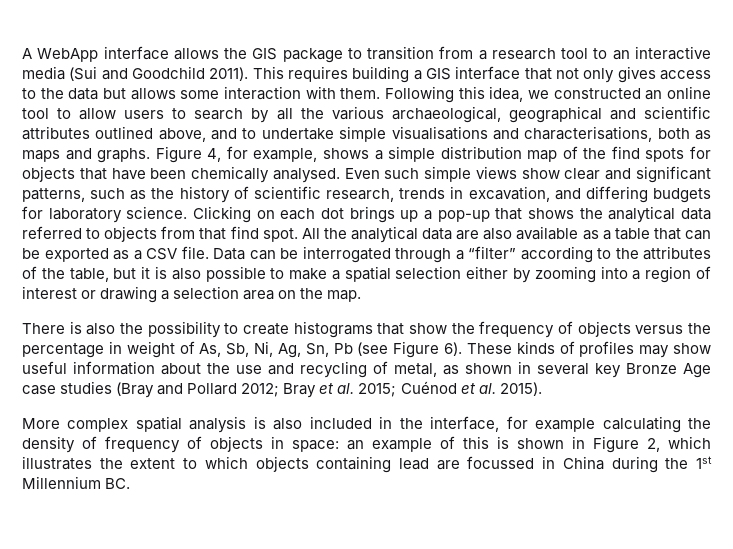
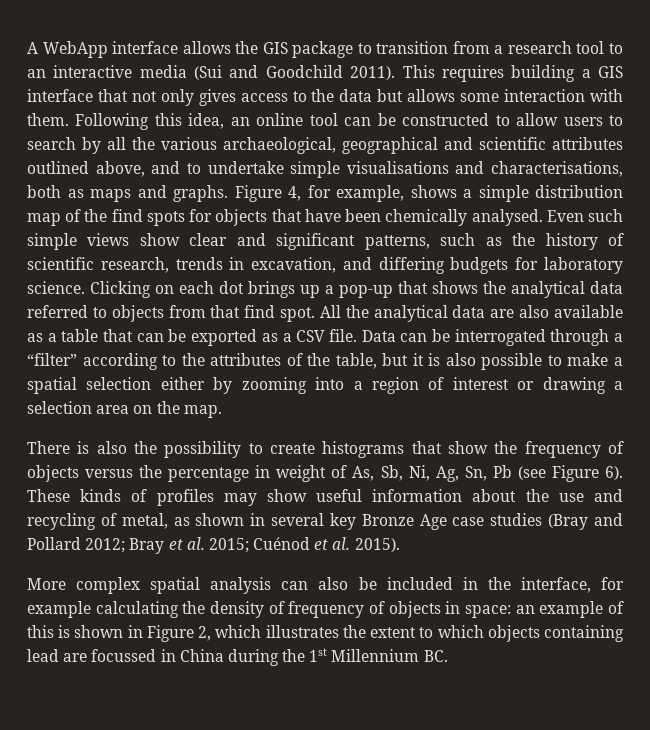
- Following this idea, we constructed an online tool to allow users to search by all the various archaeological, geographical and scientific attributes outlined above, and to undertake simple visualisations and characterisations, both as maps and graphs.
+ Following this idea, an online tool can be constructed to allow users to search by all the various archaeological, geographical and scientific attributes outlined above, and to undertake simple visualisations and characterisations, both as maps and graphs.
- More complex spatial analysis is also included in the interface, for example calculating the density of frequency of objects in space: an example of this is shown in Figure 2, which illustrates the extent to which objects containing lead are focussed in China during the 1st Millennium BC.
+ More complex spatial analysis can also be included in the interface, for example calculating the density of frequency of objects in space: an example of this is shown in Figure 2, which illustrates the extent to which objects containing lead are focussed in China during the 1st Millennium BC.

